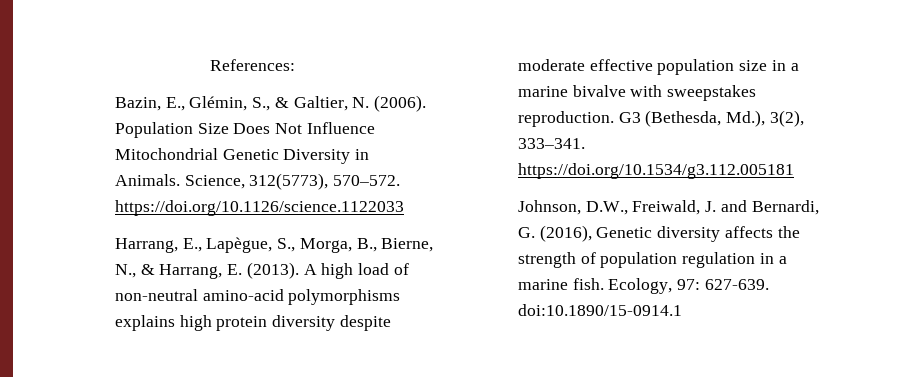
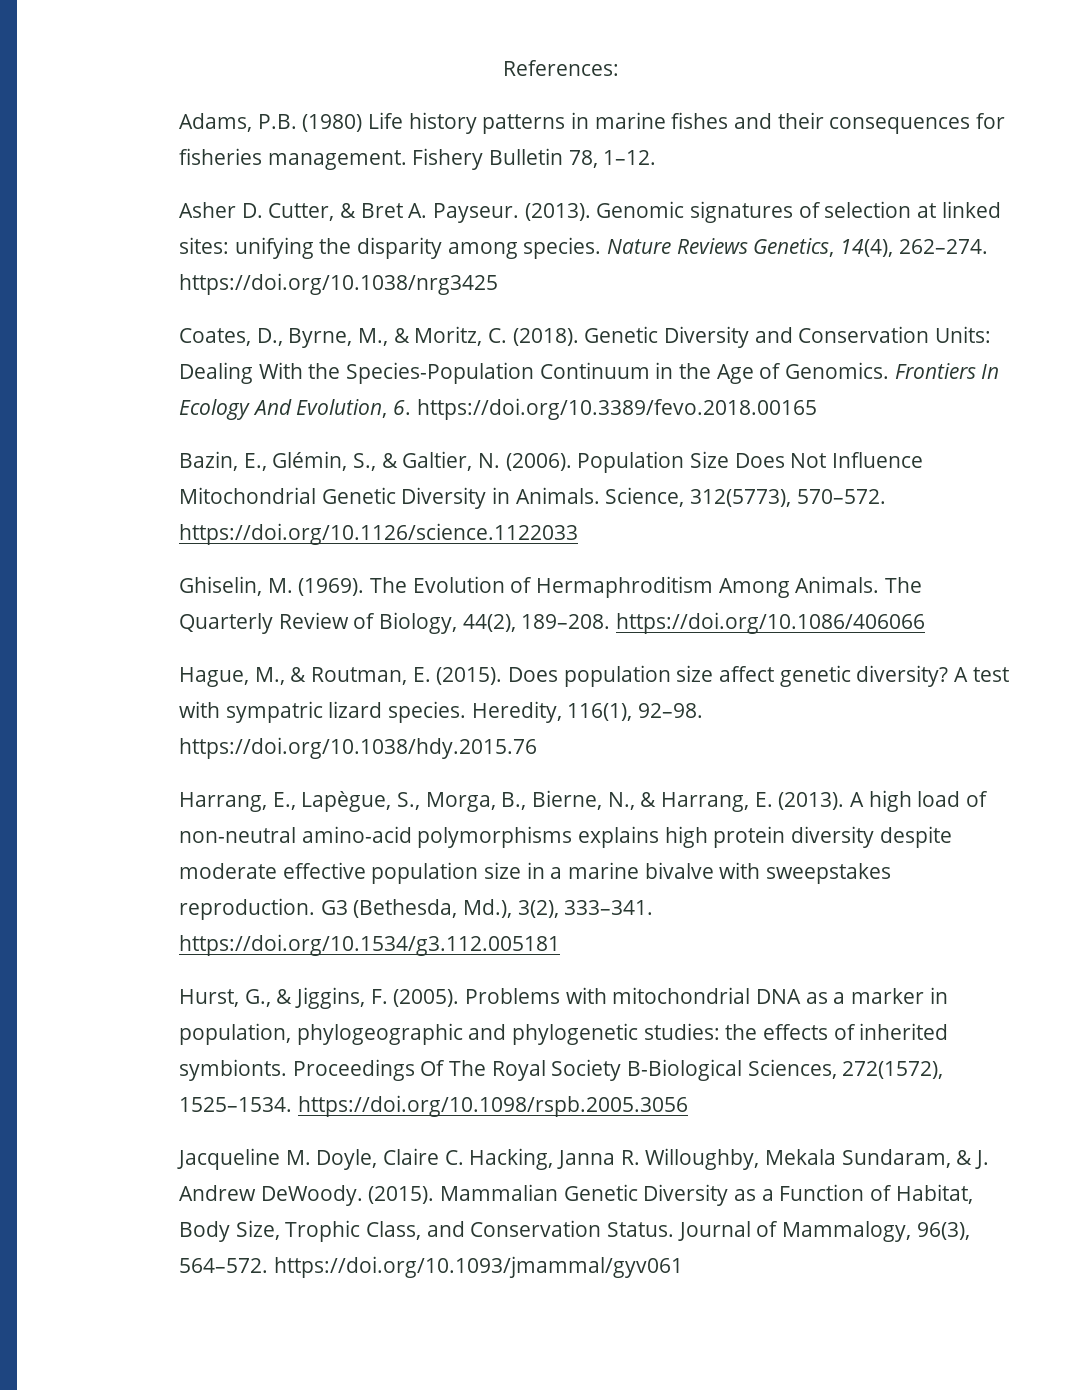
+ Adams, P.B. (1980) Life history patterns in marine fishes and their consequences for fisheries management. Fishery Bulletin 78, 1–12.
+ Asher D. Cutter, & Bret A. Payseur. (2013). Genomic signatures of selection at linked sites: unifying the disparity among species. Nature Reviews Genetics, 14(4), 262–274. https://doi.org/10.1038/nrg3425
+ Coates, D., Byrne, M., & Moritz, C. (2018). Genetic Diversity and Conservation Units: Dealing With the Species-Population Continuum in the Age of Genomics. Frontiers In Ecology And Evolution, 6. https://doi.org/10.3389/fevo.2018.00165
+ Ghiselin, M. (1969). The Evolution of Hermaphroditism Among Animals. The Quarterly Review of Biology, 44(2), 189–208. https://doi.org/10.1086/406066
+ Hague, M., & Routman, E. (2015). Does population size affect genetic diversity? A test with sympatric lizard species. Heredity, 116(1), 92–98. https://doi.org/10.1038/hdy.2015.76
- Johnson, D.W., Freiwald, J. and Bernardi, G. (2016), Genetic diversity affects the strength of population regulation in a marine fish. Ecology, 97: 627-639. doi:10.1890/15-0914.1
+ Hurst, G., & Jiggins, F. (2005). Problems with mitochondrial DNA as a marker in population, phylogeographic and phylogenetic studies: the effects of inherited symbionts. Proceedings Of The Royal Society B-Biological Sciences, 272(1572), 1525–1534. https://doi.org/10.1098/rspb.2005.3056
+ Jacqueline M. Doyle, Claire C. Hacking, Janna R. Willoughby, Mekala Sundaram, & J. Andrew DeWoody. (2015). Mammalian Genetic Diversity as a Function of Habitat, Body Size, Trophic Class, and Conservation Status. Journal of Mammalogy, 96(3), 564–572. https://doi.org/10.1093/jmammal/gyv061

